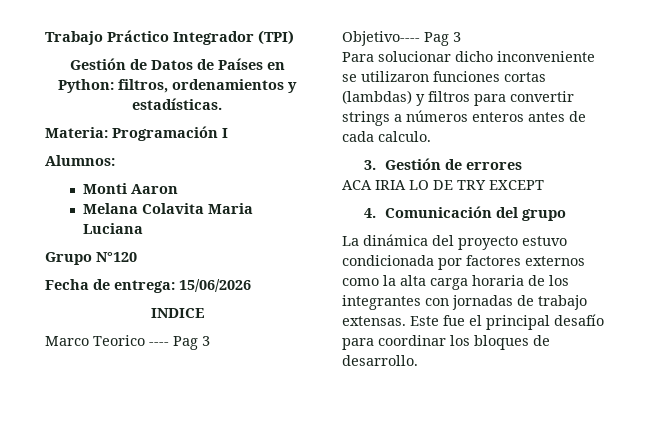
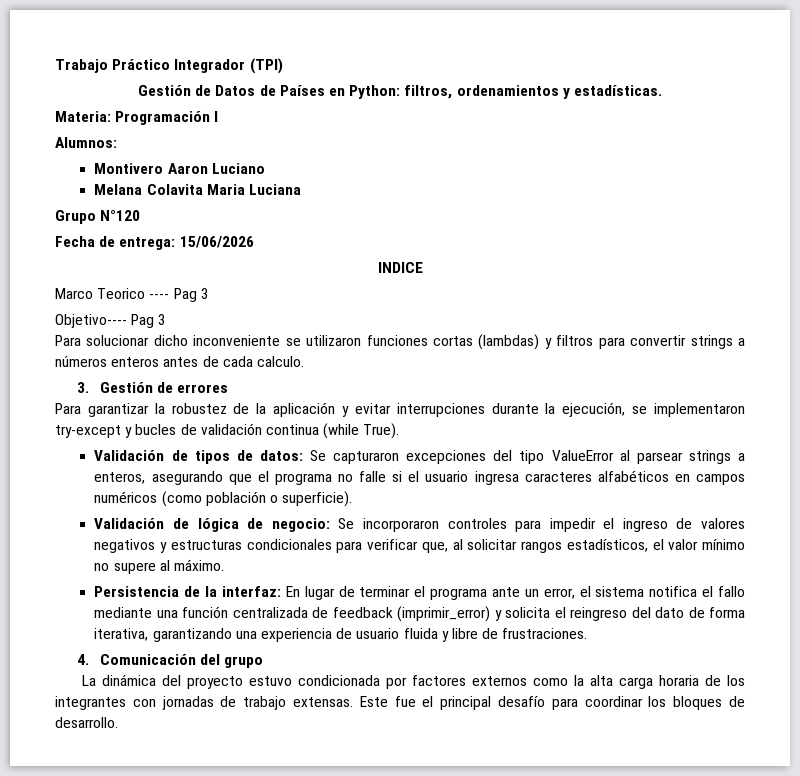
- Monti Aaron
+ Montivero Aaron Luciano
- ACA IRIA LO DE TRY EXCEPT
+ Para garantizar la robustez de la aplicación y evitar interrupciones durante la ejecución, se implementaron try-except y bucles de validación continua (while True).
+ Validación de tipos de datos: Se capturaron excepciones del tipo ValueError al parsear strings a enteros, asegurando que el programa no falle si el usuario ingresa caracteres alfabéticos en campos numéricos (como población o superficie).
+ Validación de lógica de negocio: Se incorporaron controles para impedir el ingreso de valores negativos y estructuras condicionales para verificar que, al solicitar rangos estadísticos, el valor mínimo no supere al máximo.
+ Persistencia de la interfaz: En lugar de terminar el programa ante un error, el sistema notifica el fallo mediante una función centralizada de feedback (imprimir_error) y solicita el reingreso del dato de forma iterativa, garantizando una experiencia de usuario fluida y libre de frustraciones.

